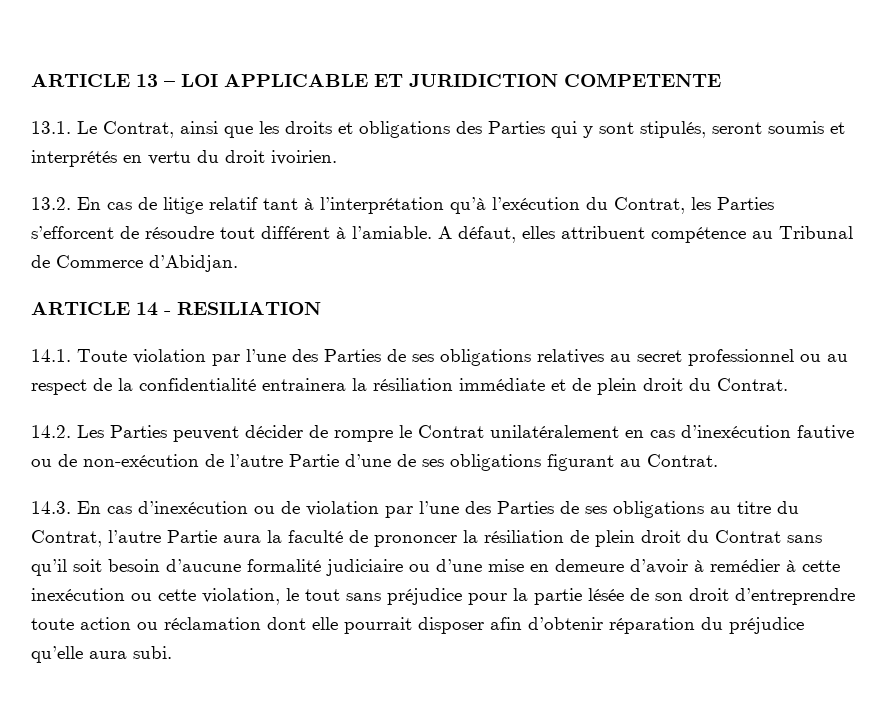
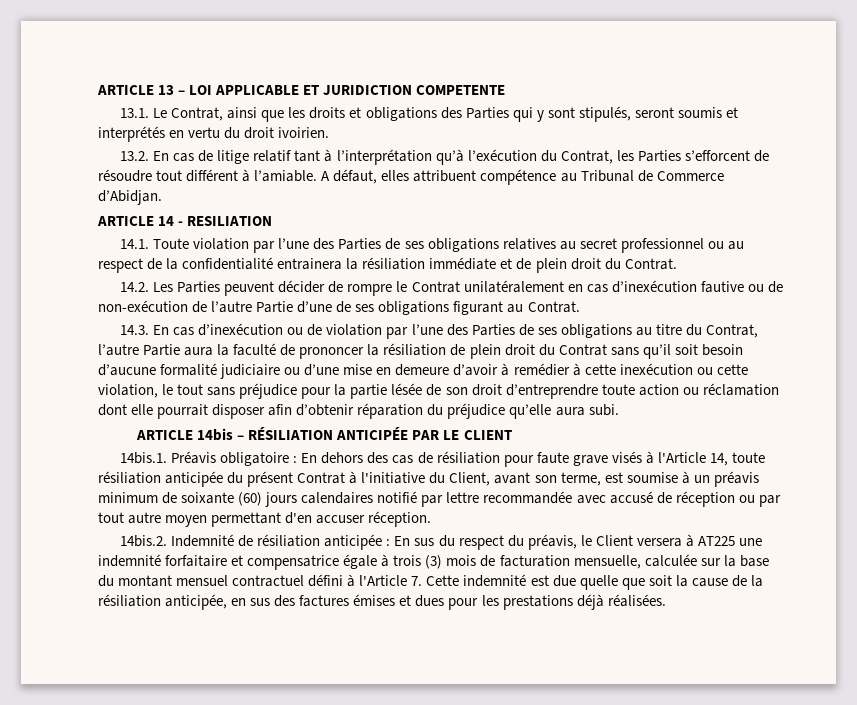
+ ARTICLE 14bis – RÉSILIATION ANTICIPÉE PAR LE CLIENT
+ 14bis.1. Préavis obligatoire : En dehors des cas de résiliation pour faute grave visés à l'Article 14, toute résiliation anticipée du présent Contrat à l'initiative du Client, avant son terme, est soumise à un préavis minimum de soixante (60) jours calendaires notifié par lettre recommandée avec accusé de réception ou par tout autre moyen permettant d'en accuser réception.
+ 14bis.2. Indemnité de résiliation anticipée : En sus du respect du préavis, le Client versera à AT225 une indemnité forfaitaire et compensatrice égale à trois (3) mois de facturation mensuelle, calculée sur la base du montant mensuel contractuel défini à l'Article 7. Cette indemnité est due quelle que soit la cause de la résiliation anticipée, en sus des factures émises et dues pour les prestations déjà réalisées.

